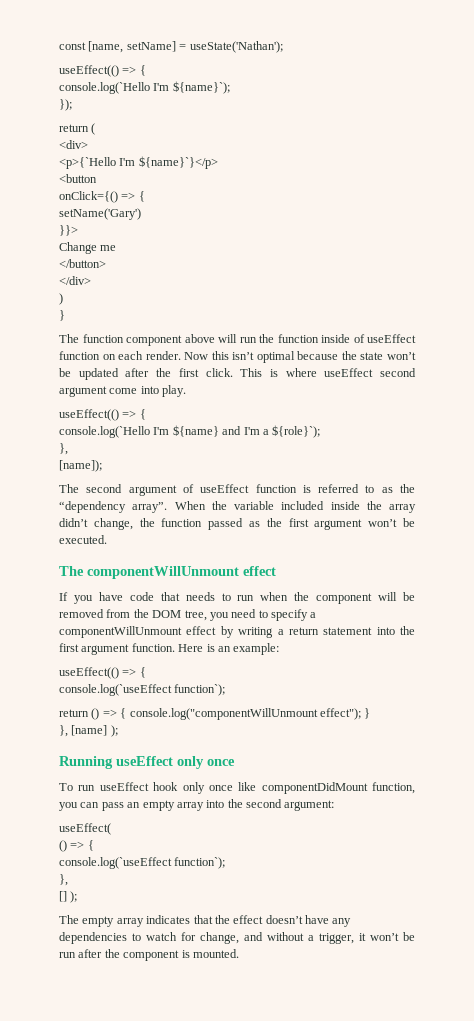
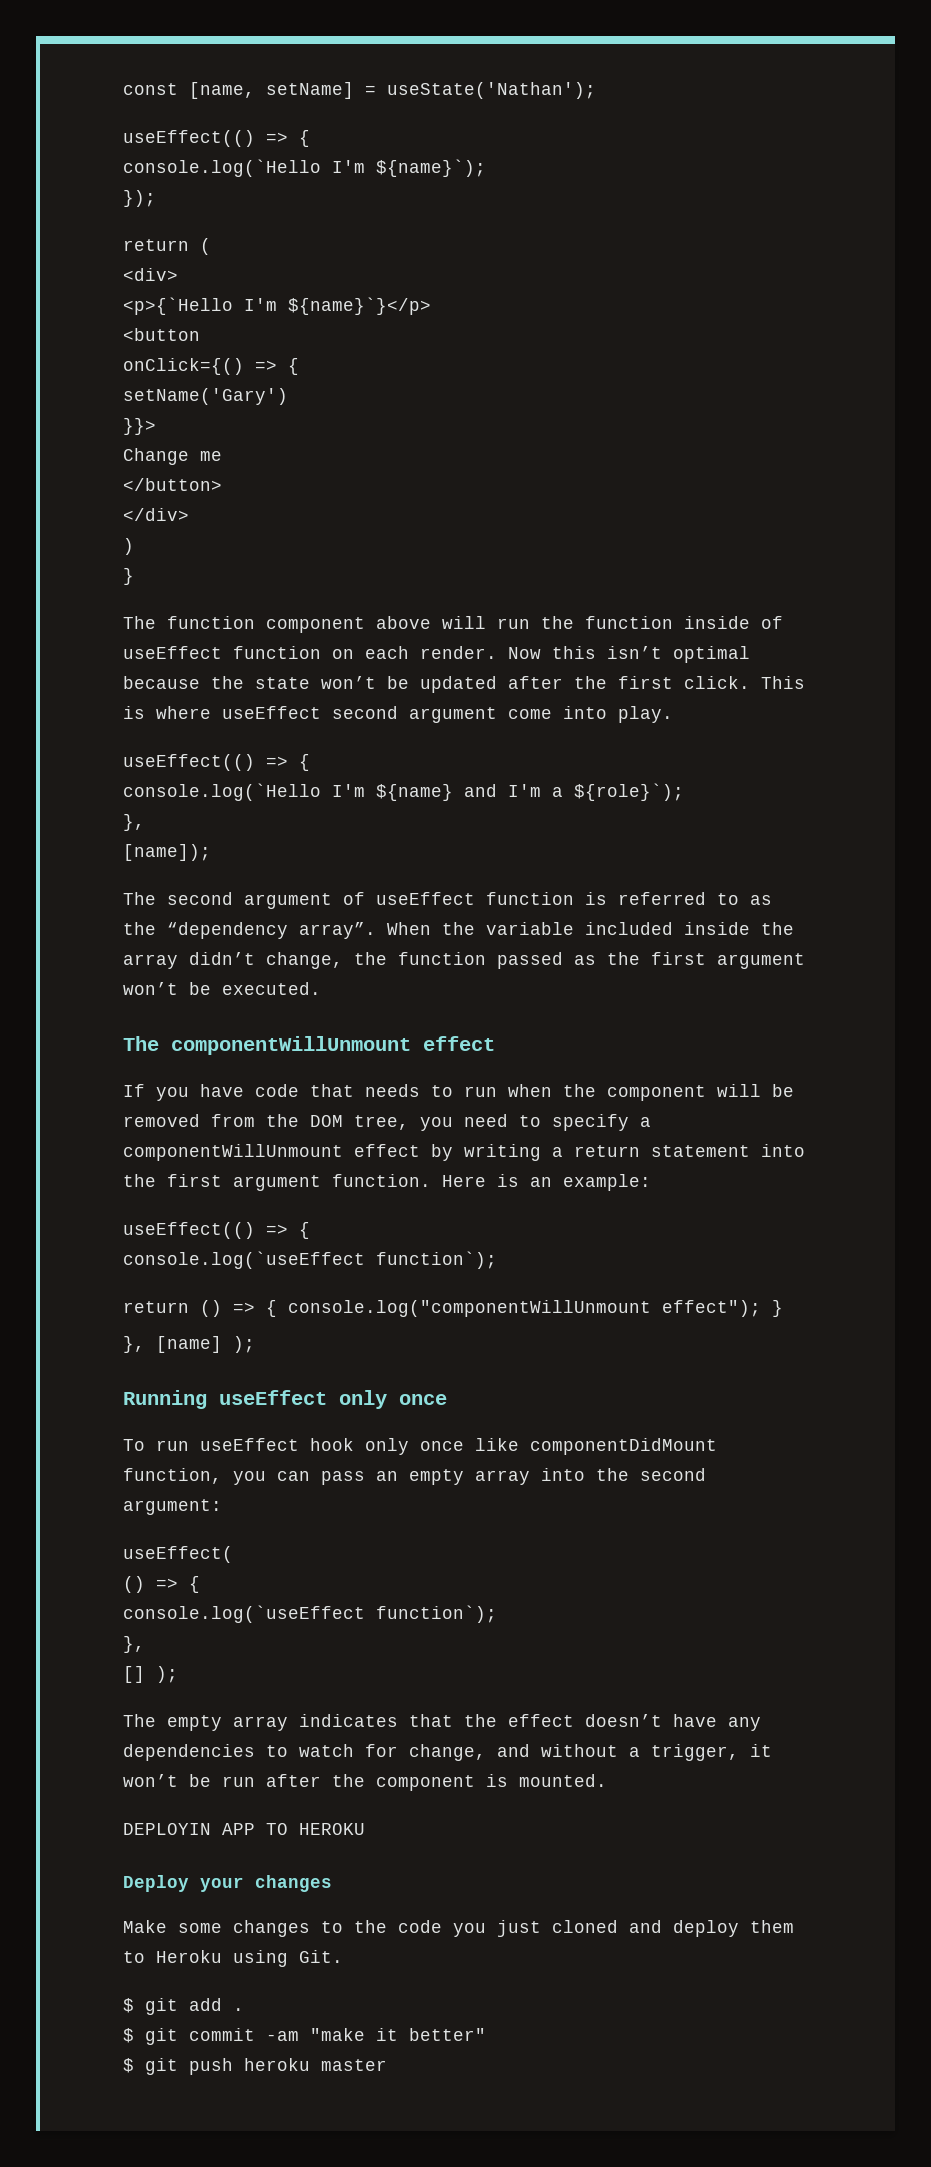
+ DEPLOYIN APP TO HEROKU
+ Deploy your changes
+ Make some changes to the code you just cloned and deploy them to Heroku using Git.
+ $ git add .
+ $ git commit -am "make it better"
+ $ git push heroku master

